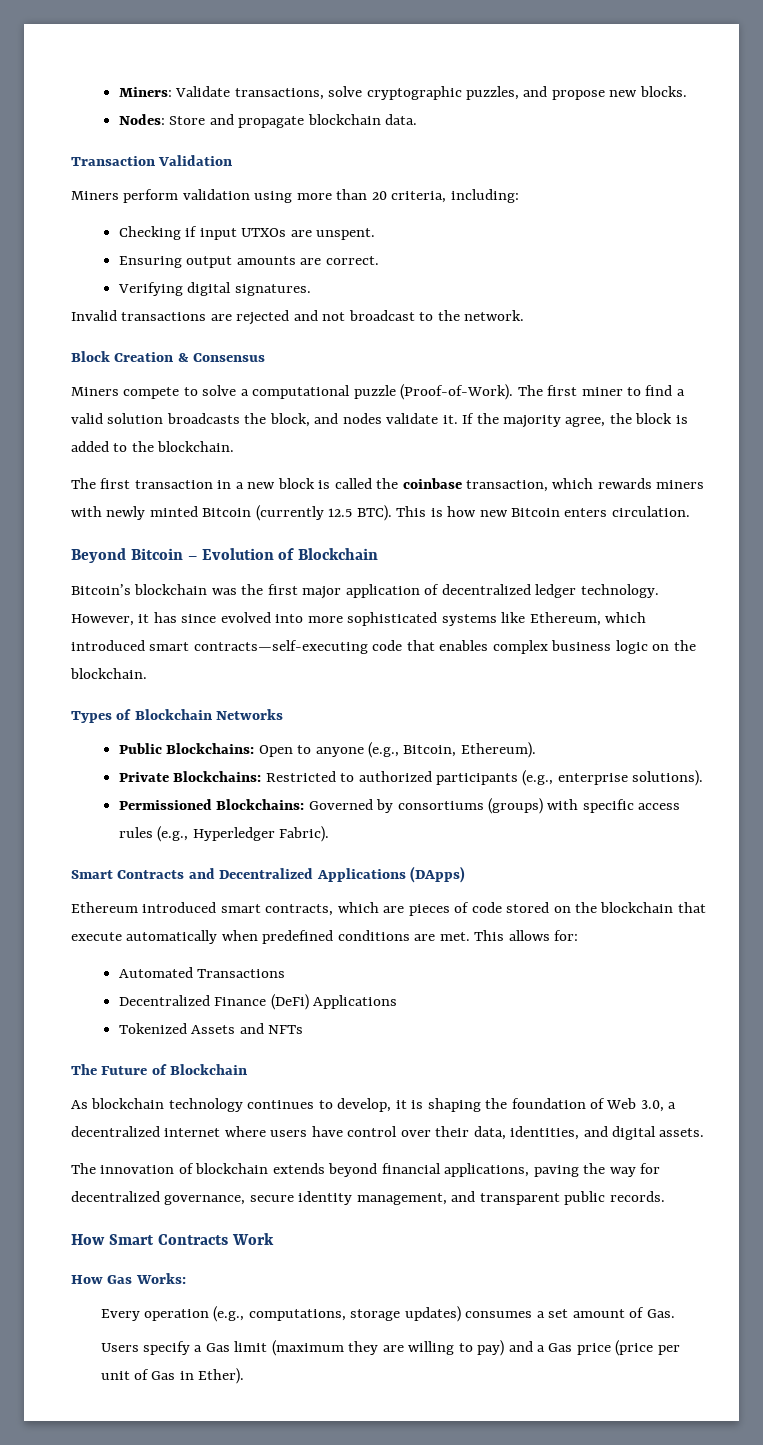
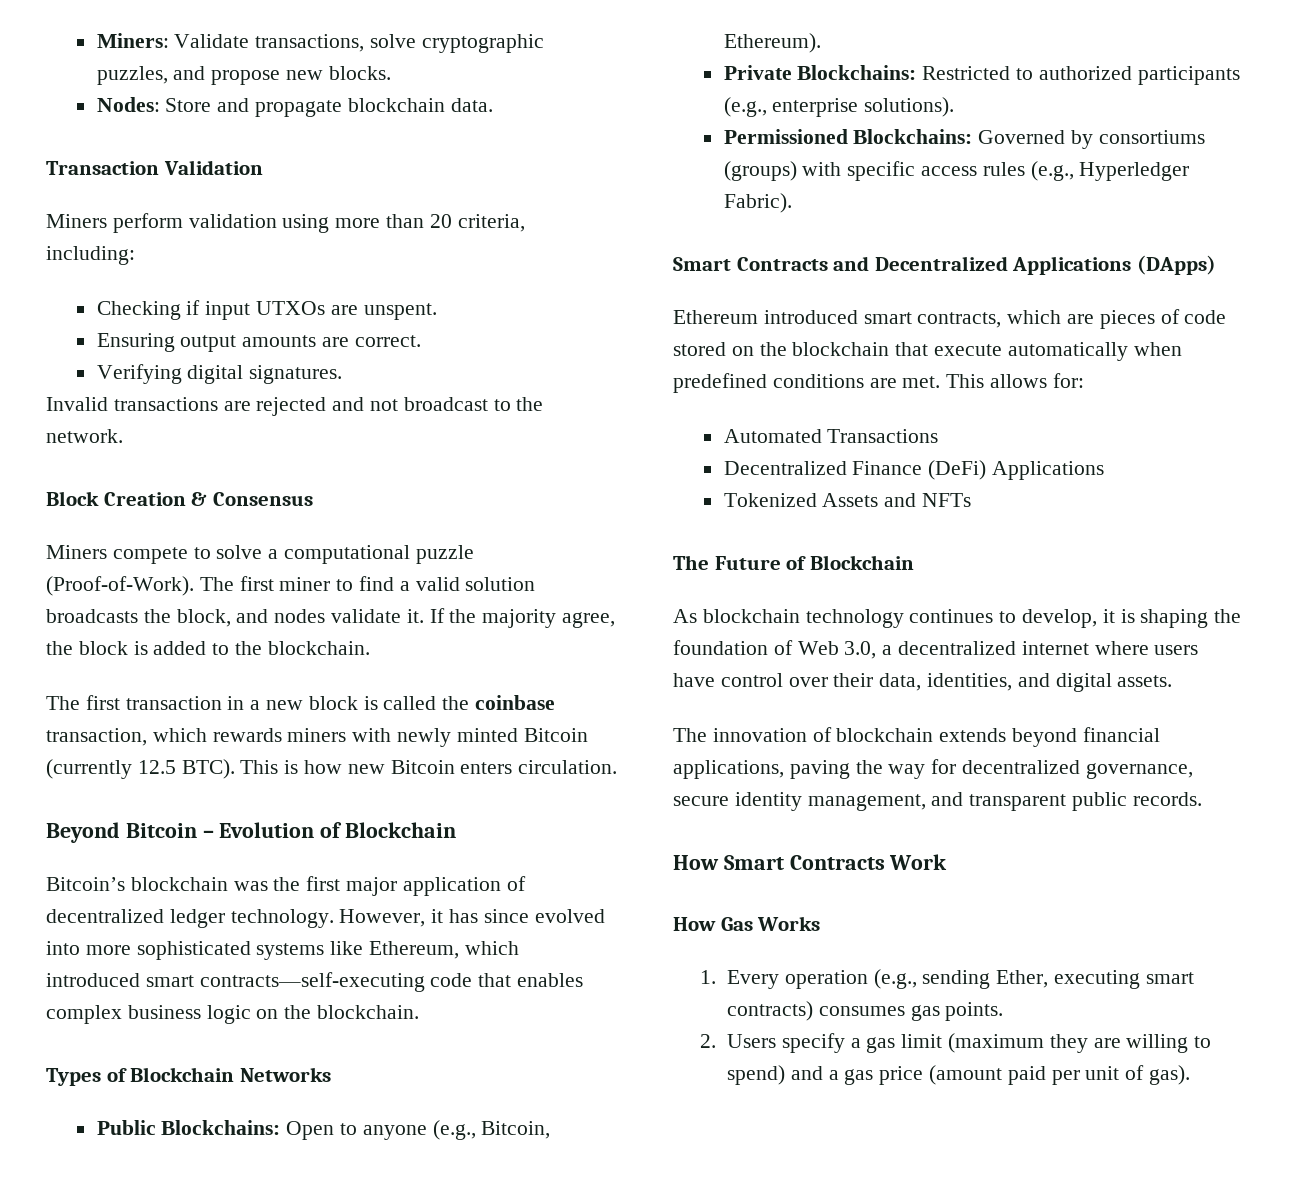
- How Gas Works:
- Every operation (e.g., computations, storage updates) consumes a set amount of Gas.
- Users specify a Gas limit (maximum they are willing to pay) and a Gas price (price per unit of Gas in Ether).
+ How Gas Works
+ 1. Every operation (e.g., sending Ether, executing smart contracts) consumes gas points.
+ 2. Users specify a gas limit (maximum they are willing to spend) and a gas price (amount paid per unit of gas).

